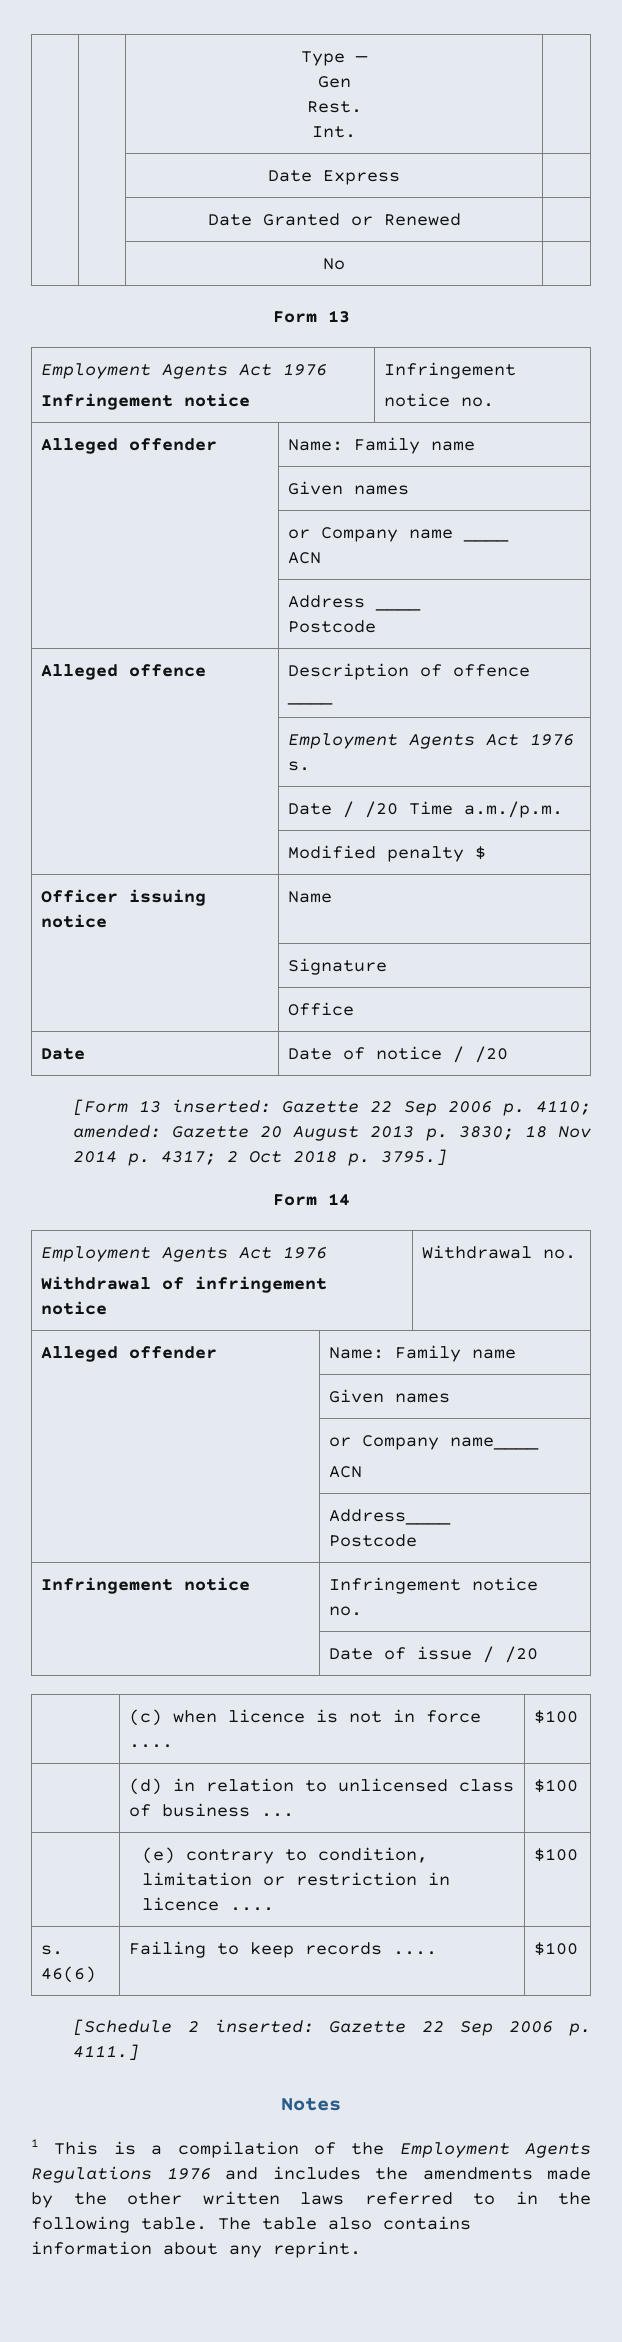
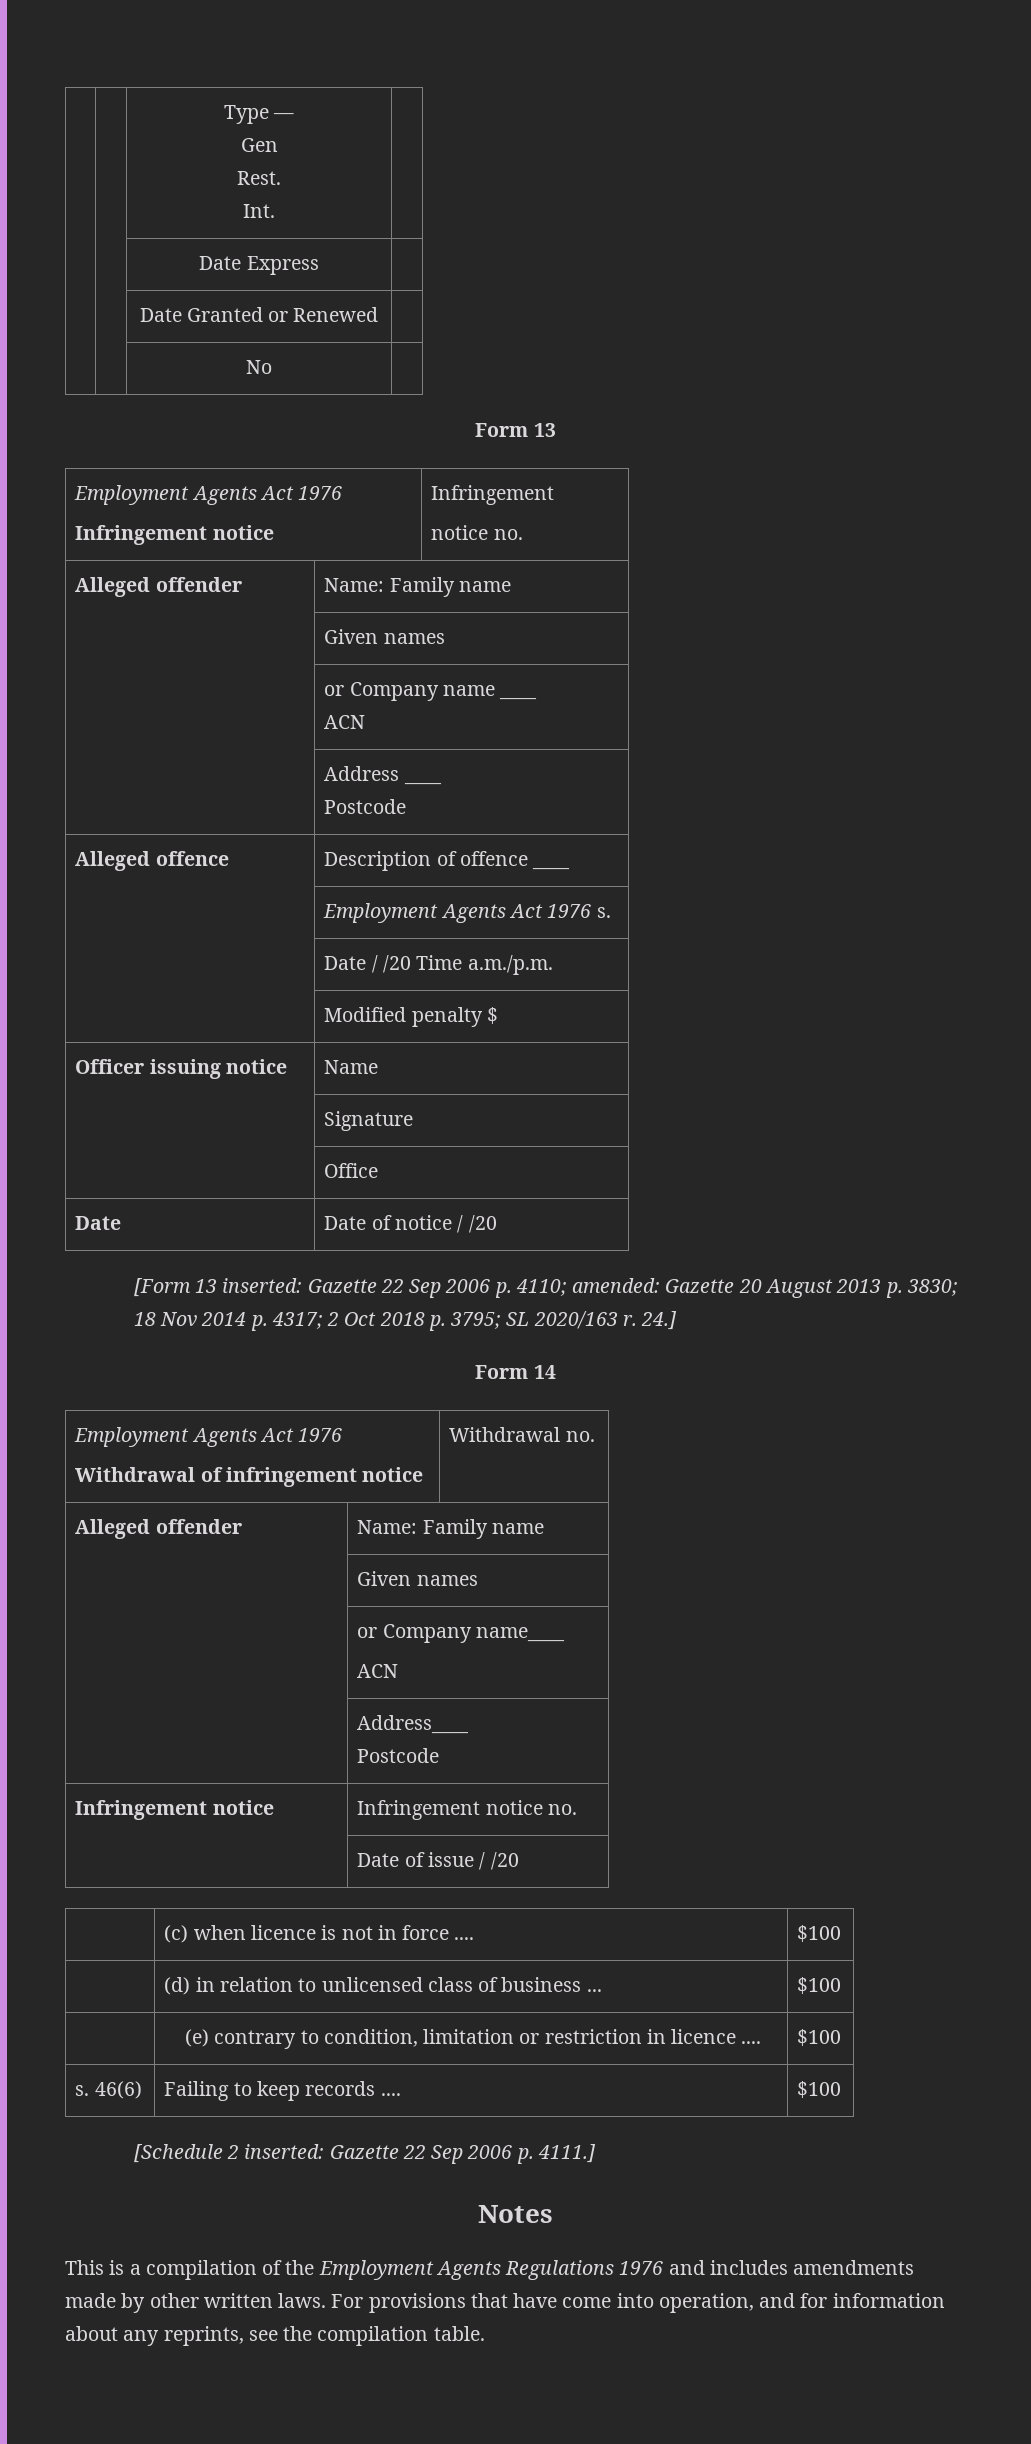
- [Form 13 inserted: Gazette 22 Sep 2006 p. 4110; amended: Gazette 20 August 2013 p. 3830; 18 Nov 2014 p. 4317; 2 Oct 2018 p. 3795.]
+ [Form 13 inserted: Gazette 22 Sep 2006 p. 4110; amended: Gazette 20 August 2013 p. 3830; 18 Nov 2014 p. 4317; 2 Oct 2018 p. 3795; SL 2020/163 r. 24.]
- 1 This is a compilation of the Employment Agents Regulations 1976 and includes the amendments made by the other written laws referred to in the following table. The table also contains information about any reprint.
+ This is a compilation of the Employment Agents Regulations 1976 and includes amendments made by other written laws. For provisions that have come into operation, and for information about any reprints, see the compilation table.

